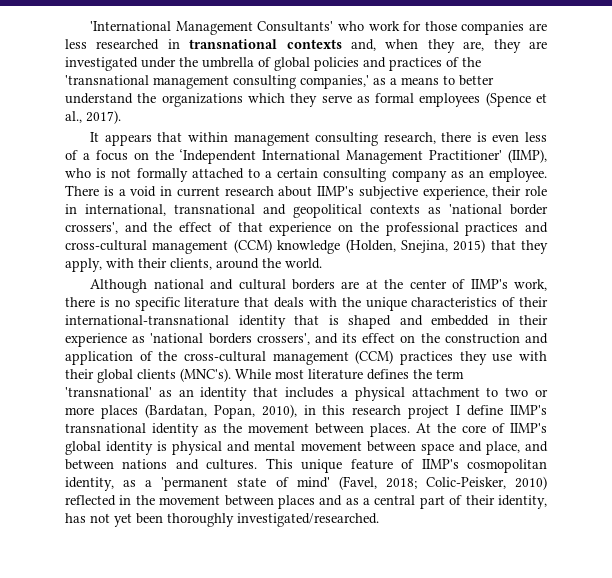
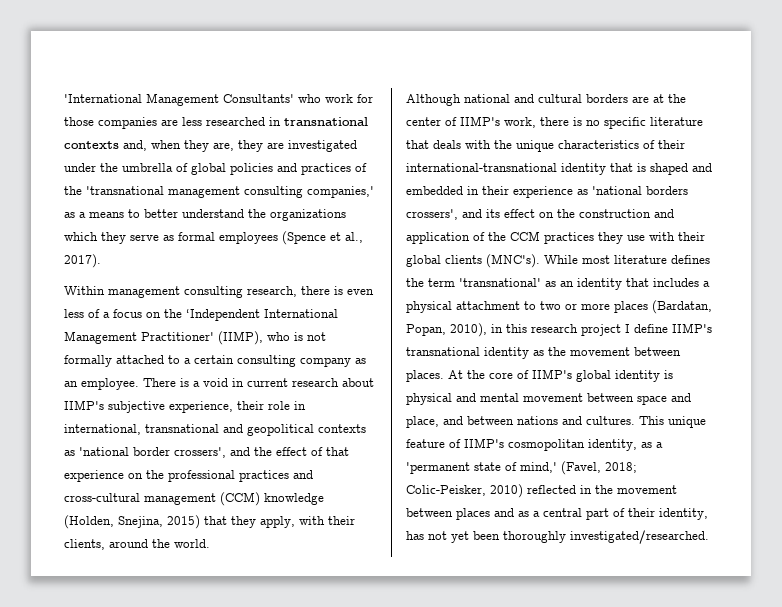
- It appears that within management consulting research, there is even less of a focus on the ‘Independent International Management Practitioner' (IIMP), who is not formally attached to a certain consulting company as an employee.
+ Within management consulting research, there is even less of a focus on the ‘Independent International Management Practitioner' (IIMP), who is not formally attached to a certain consulting company as an employee.
- Although national and cultural borders are at the center of IIMP's work, there is no specific literature that deals with the unique characteristics of their international-transnational identity that is shaped and embedded in their experience as 'national borders crossers', and its effect on the construction and application of the cross-cultural management (CCM) practices they use with their global clients (MNC's).
+ Although national and cultural borders are at the center of IIMP's work, there is no specific literature that deals with the unique characteristics of their international-transnational identity that is shaped and embedded in their experience as 'national borders crossers', and its effect on the construction and application of the CCM practices they use with their global clients (MNC's).
- This unique feature of IIMP's cosmopolitan identity, as a 'permanent state of mind' (Favel, 2018; Colic-Peisker, 2010) reflected in the movement between places and as a central part of their identity, has not yet been thoroughly investigated/researched.
+ This unique feature of IIMP's cosmopolitan identity, as a 'permanent state of mind,' (Favel, 2018; Colic-Peisker, 2010) reflected in the movement between places and as a central part of their identity, has not yet been thoroughly investigated/researched.

